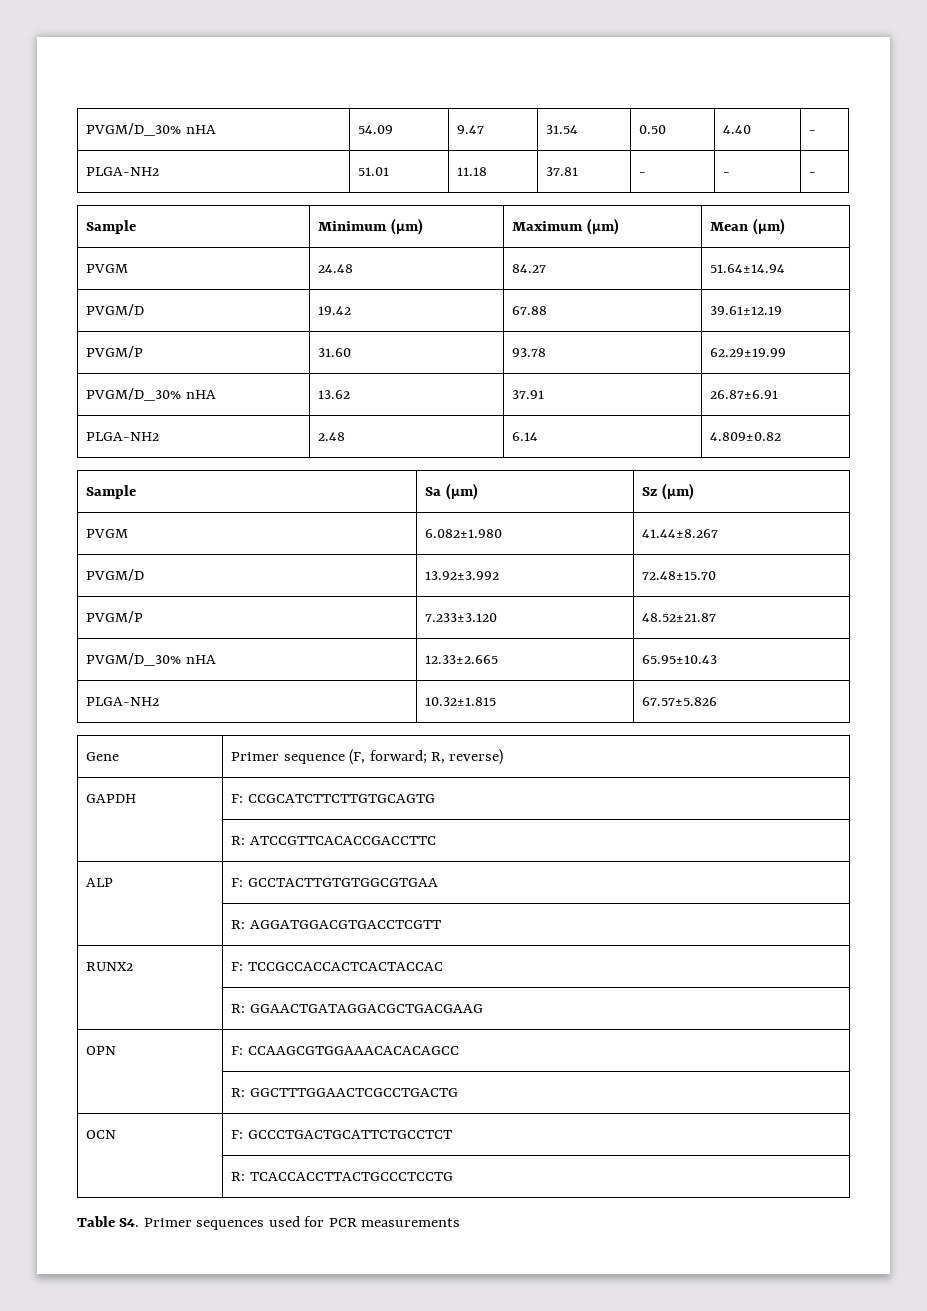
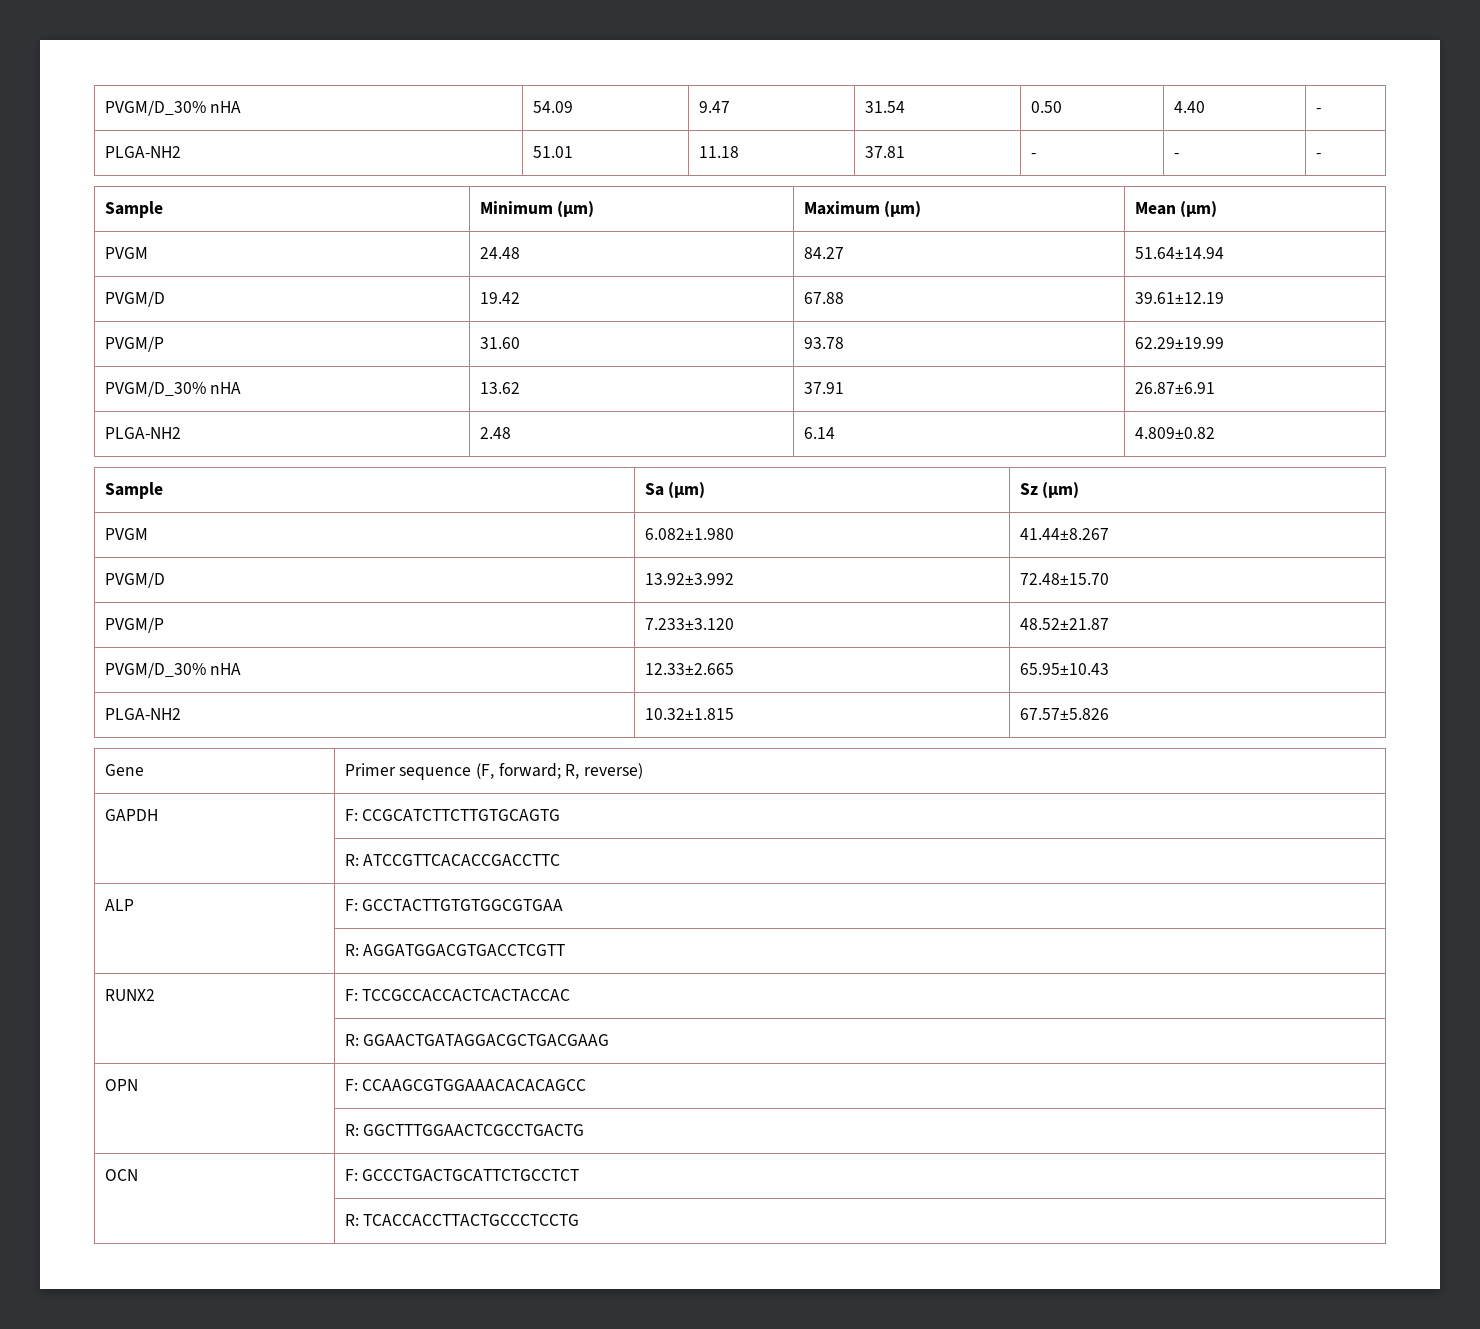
- Table S4. Primer sequences used for PCR measurements

